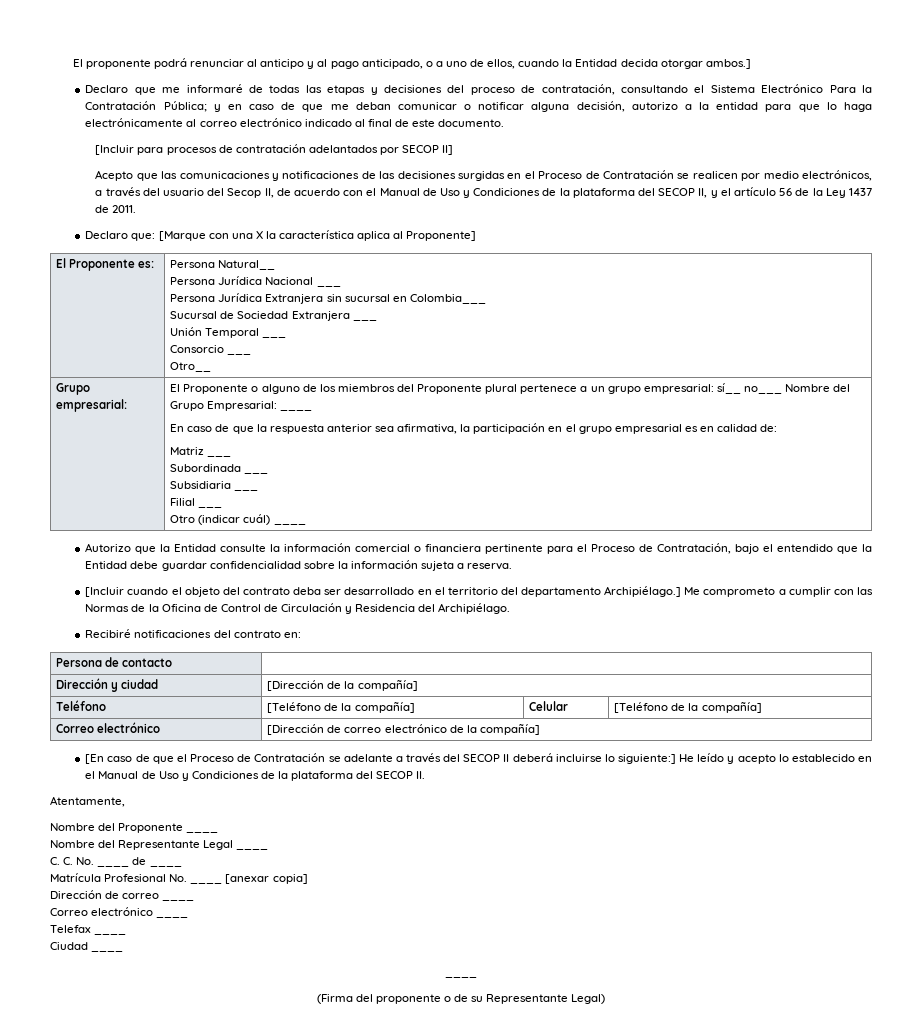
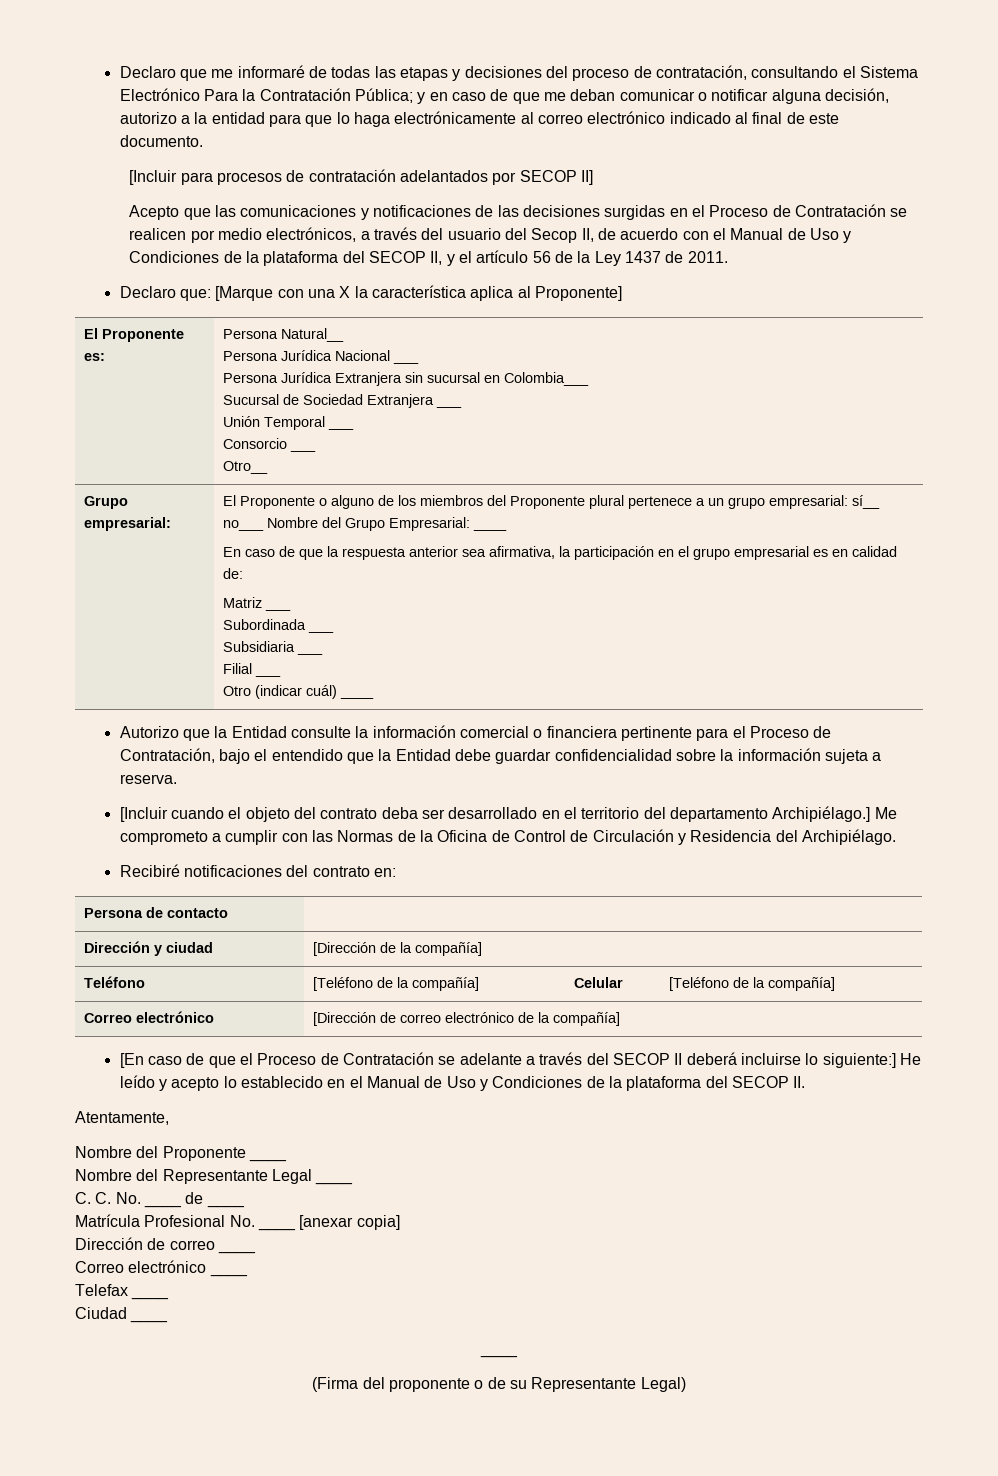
- El proponente podrá renunciar al anticipo y al pago anticipado, o a uno de ellos, cuando la Entidad decida otorgar ambos.]

